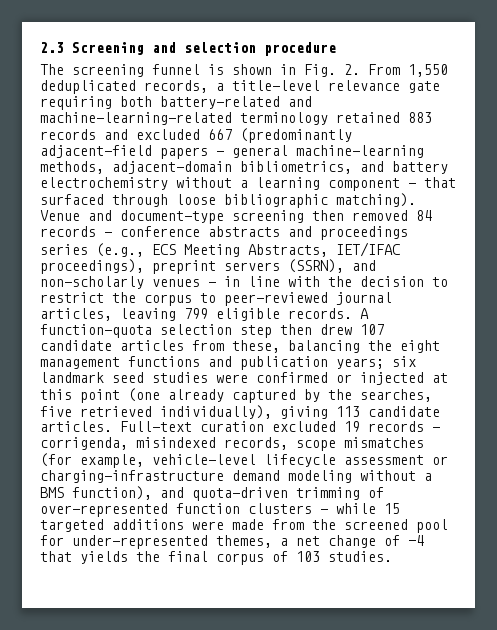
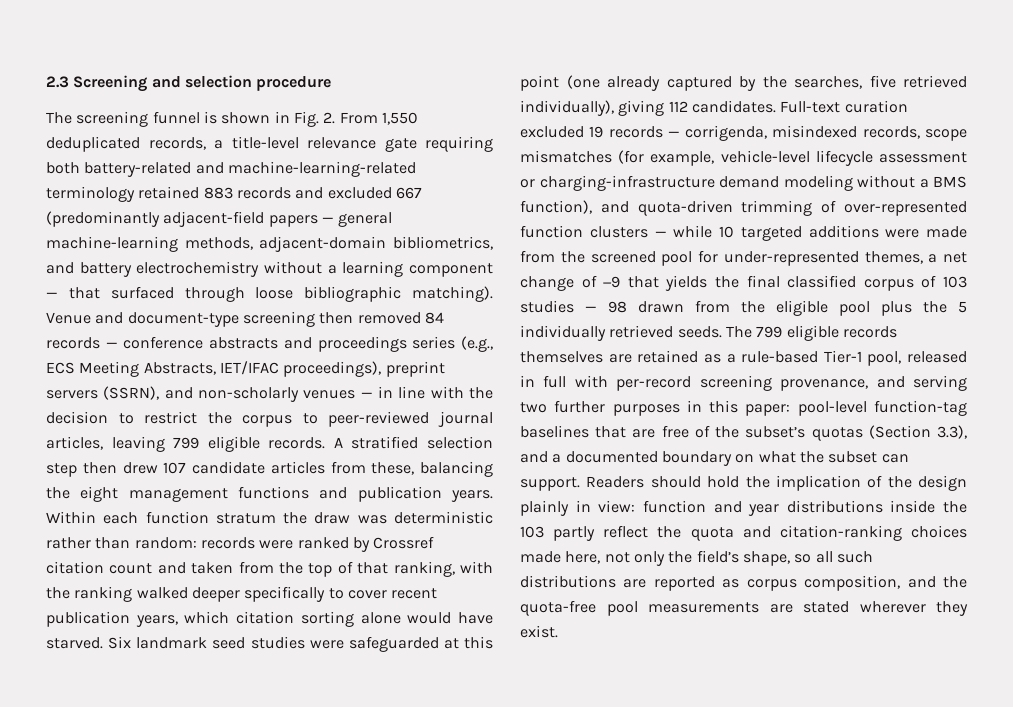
- A function-quota selection step then drew 107 candidate articles from these, balancing the eight management functions and publication years; six landmark seed studies were confirmed or injected at this point (one already captured by the searches, five retrieved individually), giving 113 candidate articles.
+ A stratified selection step then drew 107 candidate articles from these, balancing the eight management functions and publication years. Within each function stratum the draw was deterministic rather than random: records were ranked by Crossref citation count and taken from the top of that ranking, with the ranking walked deeper specifically to cover recent publication years, which citation sorting alone would have starved. Six landmark seed studies were safeguarded at this point (one already captured by the searches, five retrieved individually), giving 112 candidates.
- Full-text curation excluded 19 records — corrigenda, misindexed records, scope mismatches (for example, vehicle-level lifecycle assessment or charging-infrastructure demand modeling without a BMS function), and quota-driven trimming of over-represented function clusters — while 15 targeted additions were made from the screened pool for under-represented themes, a net change of −4 that yields the final corpus of 103 studies.
+ Full-text curation excluded 19 records — corrigenda, misindexed records, scope mismatches (for example, vehicle-level lifecycle assessment or charging-infrastructure demand modeling without a BMS function), and quota-driven trimming of over-represented function clusters — while 10 targeted additions were made from the screened pool for under-represented themes, a net change of −9 that yields the final classified corpus of 103 studies — 98 drawn from the eligible pool plus the 5 individually retrieved seeds. The 799 eligible records themselves are retained as a rule-based Tier-1 pool, released in full with per-record screening provenance, and serving two further purposes in this paper: pool-level function-tag baselines that are free of the subset’s quotas (Section 3.3), and a documented boundary on what the subset can support. Readers should hold the implication of the design plainly in view: function and year distributions inside the 103 partly reflect the quota and citation-ranking choices made here, not only the field’s shape, so all such distributions are reported as corpus composition, and the quota-free pool measurements are stated wherever they exist.

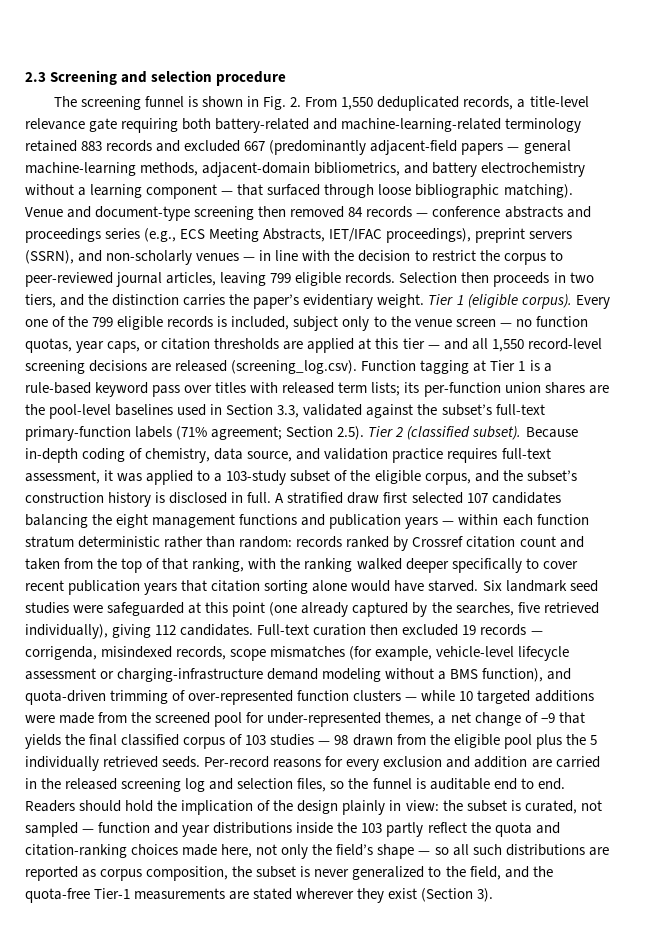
- A stratified selection step then drew 107 candidate articles from these, balancing the eight management functions and publication years. Within each function stratum the draw was deterministic rather than random: records were ranked by Crossref citation count and taken from the top of that ranking, with the ranking walked deeper specifically to cover recent publication years, which citation sorting alone would have starved.
+ Selection then proceeds in two tiers, and the distinction carries the paper’s evidentiary weight. Tier 1 (eligible corpus). Every one of the 799 eligible records is included, subject only to the venue screen — no function quotas, year caps, or citation thresholds are applied at this tier — and all 1,550 record-level screening decisions are released (screening_log.csv). Function tagging at Tier 1 is a rule-based keyword pass over titles with released term lists; its per-function union shares are the pool-level baselines used in Section 3.3, validated against the subset’s full-text primary-function labels (71% agreement; Section 2.5). Tier 2 (classified subset). Because in-depth coding of chemistry, data source, and validation practice requires full-text assessment, it was applied to a 103-study subset of the eligible corpus, and the subset’s construction history is disclosed in full. A stratified draw first selected 107 candidates balancing the eight management functions and publication years — within each function stratum deterministic rather than random: records ranked by Crossref citation count and taken from the top of that ranking, with the ranking walked deeper specifically to cover recent publication years that citation sorting alone would have starved.
- Full-text curation excluded 19 records — corrigenda, misindexed records, scope mismatches (for example, vehicle-level lifecycle assessment or charging-infrastructure demand modeling without a BMS function), and quota-driven trimming of over-represented function clusters — while 10 targeted additions were made from the screened pool for under-represented themes, a net change of −9 that yields the final classified corpus of 103 studies — 98 drawn from the eligible pool plus the 5 individually retrieved seeds.
+ Full-text curation then excluded 19 records — corrigenda, misindexed records, scope mismatches (for example, vehicle-level lifecycle assessment or charging-infrastructure demand modeling without a BMS function), and quota-driven trimming of over-represented function clusters — while 10 targeted additions were made from the screened pool for under-represented themes, a net change of −9 that yields the final classified corpus of 103 studies — 98 drawn from the eligible pool plus the 5 individually retrieved seeds.
- The 799 eligible records themselves are retained as a rule-based Tier-1 pool, released in full with per-record screening provenance, and serving two further purposes in this paper: pool-level function-tag baselines that are free of the subset’s quotas (Section 3.3), and a documented boundary on what the subset can support.
+ Per-record reasons for every exclusion and addition are carried in the released screening log and selection files, so the funnel is auditable end to end.
- Readers should hold the implication of the design plainly in view: function and year distributions inside the 103 partly reflect the quota and citation-ranking choices made here, not only the field’s shape, so all such distributions are reported as corpus composition, and the quota-free pool measurements are stated wherever they exist.
+ Readers should hold the implication of the design plainly in view: the subset is curated, not sampled — function and year distributions inside the 103 partly reflect the quota and citation-ranking choices made here, not only the field’s shape — so all such distributions are reported as corpus composition, the subset is never generalized to the field, and the quota-free Tier-1 measurements are stated wherever they exist (Section 3).

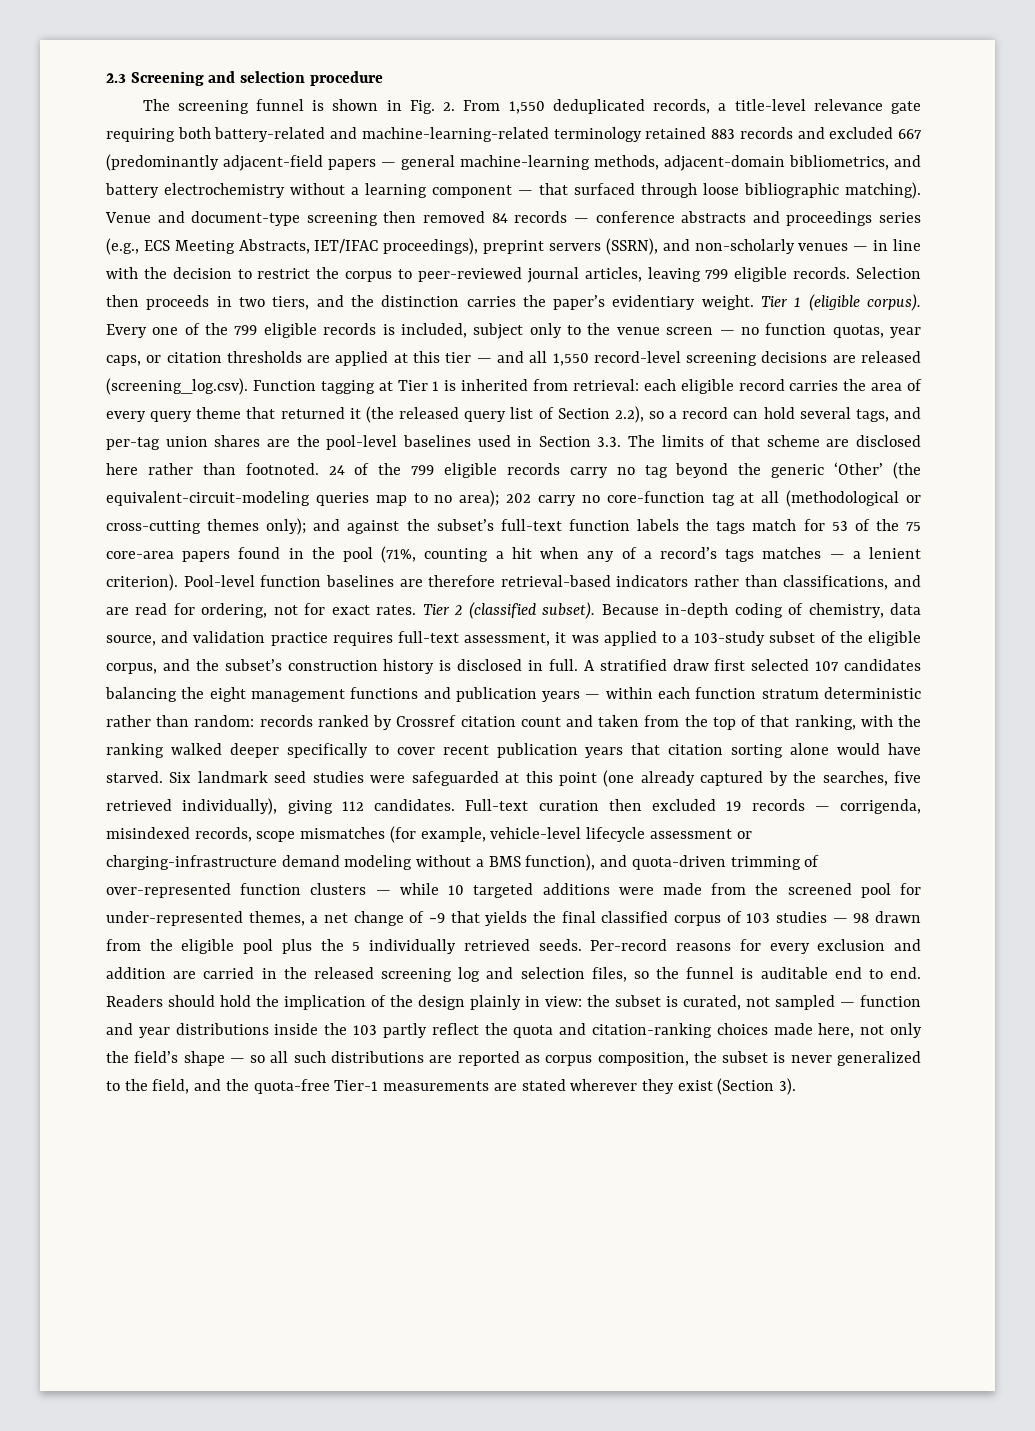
- Every one of the 799 eligible records is included, subject only to the venue screen — no function quotas, year caps, or citation thresholds are applied at this tier — and all 1,550 record-level screening decisions are released (screening_log.csv). Function tagging at Tier 1 is a rule-based keyword pass over titles with released term lists; its per-function union shares are the pool-level baselines used in Section 3.3, validated against the subset’s full-text primary-function labels (71% agreement; Section 2.5). Tier 2 (classified subset).
+ Every one of the 799 eligible records is included, subject only to the venue screen — no function quotas, year caps, or citation thresholds are applied at this tier — and all 1,550 record-level screening decisions are released (screening_log.csv). Function tagging at Tier 1 is inherited from retrieval: each eligible record carries the area of every query theme that returned it (the released query list of Section 2.2), so a record can hold several tags, and per-tag union shares are the pool-level baselines used in Section 3.3. The limits of that scheme are disclosed here rather than footnoted. 24 of the 799 eligible records carry no tag beyond the generic ‘Other’ (the equivalent-circuit-modeling queries map to no area); 202 carry no core-function tag at all (methodological or cross-cutting themes only); and against the subset’s full-text function labels the tags match for 53 of the 75 core-area papers found in the pool (71%, counting a hit when any of a record’s tags matches — a lenient criterion). Pool-level function baselines are therefore retrieval-based indicators rather than classifications, and are read for ordering, not for exact rates. Tier 2 (classified subset).

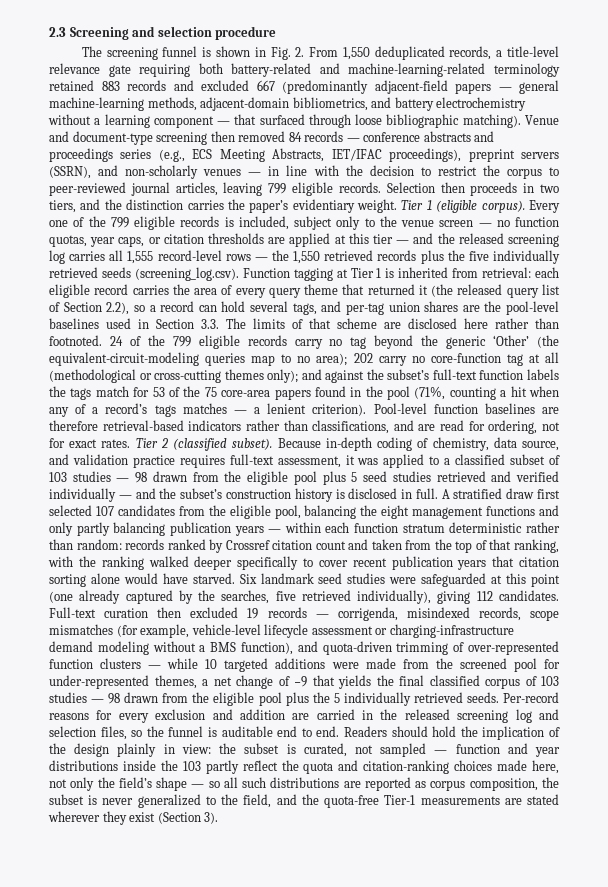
- Every one of the 799 eligible records is included, subject only to the venue screen — no function quotas, year caps, or citation thresholds are applied at this tier — and all 1,550 record-level screening decisions are released (screening_log.csv). Function tagging at Tier 1 is inherited from retrieval:
+ Every one of the 799 eligible records is included, subject only to the venue screen — no function quotas, year caps, or citation thresholds are applied at this tier — and the released screening log carries all 1,555 record-level rows — the 1,550 retrieved records plus the five individually retrieved seeds (screening_log.csv). Function tagging at Tier 1 is inherited from retrieval:
- Because in-depth coding of chemistry, data source, and validation practice requires full-text assessment, it was applied to a 103-study subset of the eligible corpus, and the subset’s construction history is disclosed in full.
+ Because in-depth coding of chemistry, data source, and validation practice requires full-text assessment, it was applied to a classified subset of 103 studies — 98 drawn from the eligible pool plus 5 seed studies retrieved and verified individually — and the subset’s construction history is disclosed in full.
- A stratified draw first selected 107 candidates balancing the eight management functions and publication years — within each function stratum deterministic rather than random: records ranked by Crossref citation count and taken from the top of that ranking, with the ranking walked deeper specifically to cover recent publication years that citation sorting alone would have starved.
+ A stratified draw first selected 107 candidates from the eligible pool, balancing the eight management functions and only partly balancing publication years — within each function stratum deterministic rather than random: records ranked by Crossref citation count and taken from the top of that ranking, with the ranking walked deeper specifically to cover recent publication years that citation sorting alone would have starved.

